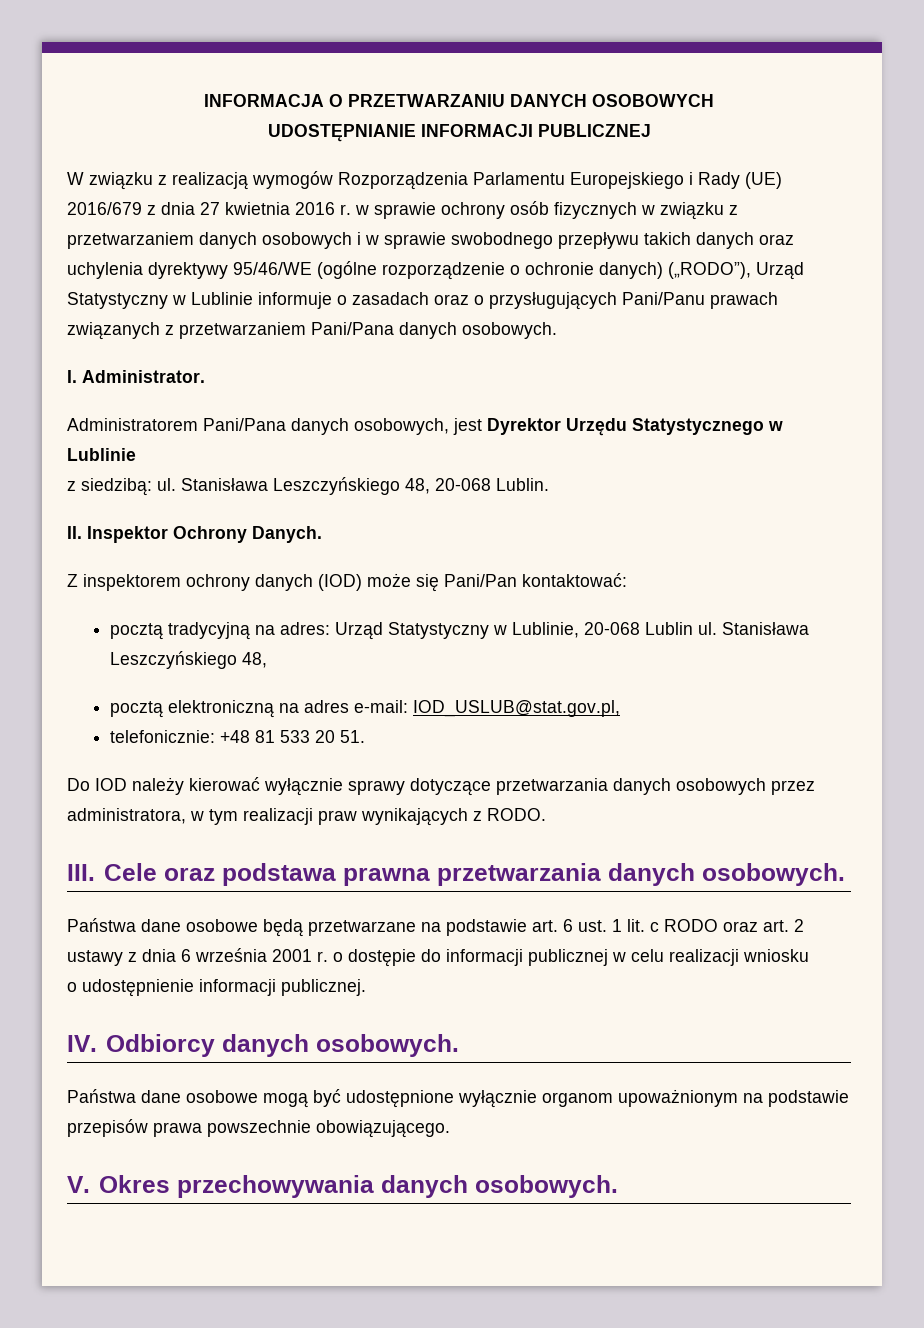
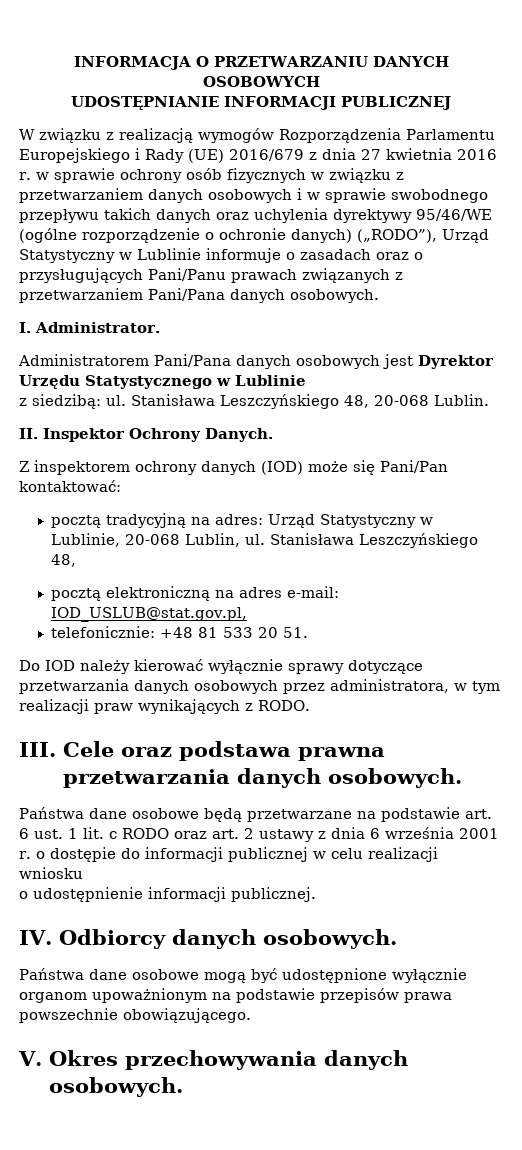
- Administratorem Pani/Pana danych osobowych, jest Dyrektor Urzędu Statystycznego w Lublinie
+ Administratorem Pani/Pana danych osobowych jest Dyrektor Urzędu Statystycznego w Lublinie
- pocztą tradycyjną na adres: Urząd Statystyczny w Lublinie, 20-068 Lublin ul.
+ pocztą tradycyjną na adres: Urząd Statystyczny w Lublinie, 20-068 Lublin, ul.

